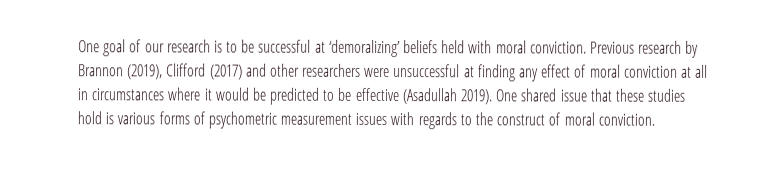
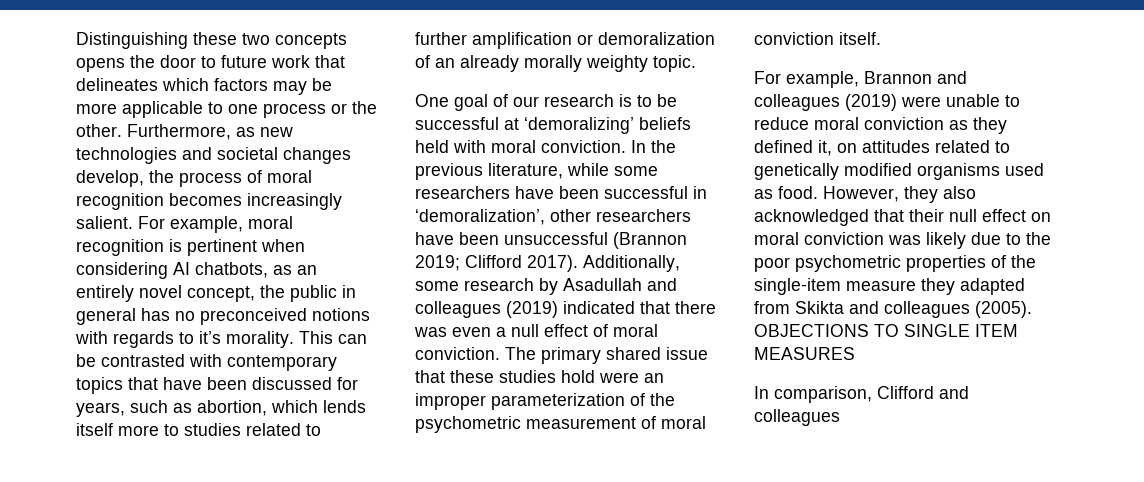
+ Distinguishing these two concepts opens the door to future work that delineates which factors may be more applicable to one process or the other. Furthermore, as new technologies and societal changes develop, the process of moral recognition becomes increasingly salient. For example, moral recognition is pertinent when considering AI chatbots, as an entirely novel concept, the public in general has no preconceived notions with regards to it’s morality. This can be contrasted with contemporary topics that have been discussed for years, such as abortion, which lends itself more to studies related to further amplification or demoralization of an already morally weighty topic.
- Previous research by Brannon (2019), Clifford (2017) and other researchers were unsuccessful at finding any effect of moral conviction at all in circumstances where it would be predicted to be effective (Asadullah 2019). One shared issue that these studies hold is various forms of psychometric measurement issues with regards to the construct of moral conviction.
+ In the previous literature, while some researchers have been successful in ‘demoralization’, other researchers have been unsuccessful (Brannon 2019; Clifford 2017). Additionally, some research by Asadullah and colleagues (2019) indicated that there was even a null effect of moral conviction. The primary shared issue that these studies hold were an improper parameterization of the psychometric measurement of moral conviction itself.
+ For example, Brannon and colleagues (2019) were unable to reduce moral conviction as they defined it, on attitudes related to genetically modified organisms used as food. However, they also acknowledged that their null effect on moral conviction was likely due to the poor psychometric properties of the single-item measure they adapted from Skikta and colleagues (2005). OBJECTIONS TO SINGLE ITEM MEASURES
+ In comparison, Clifford and colleagues

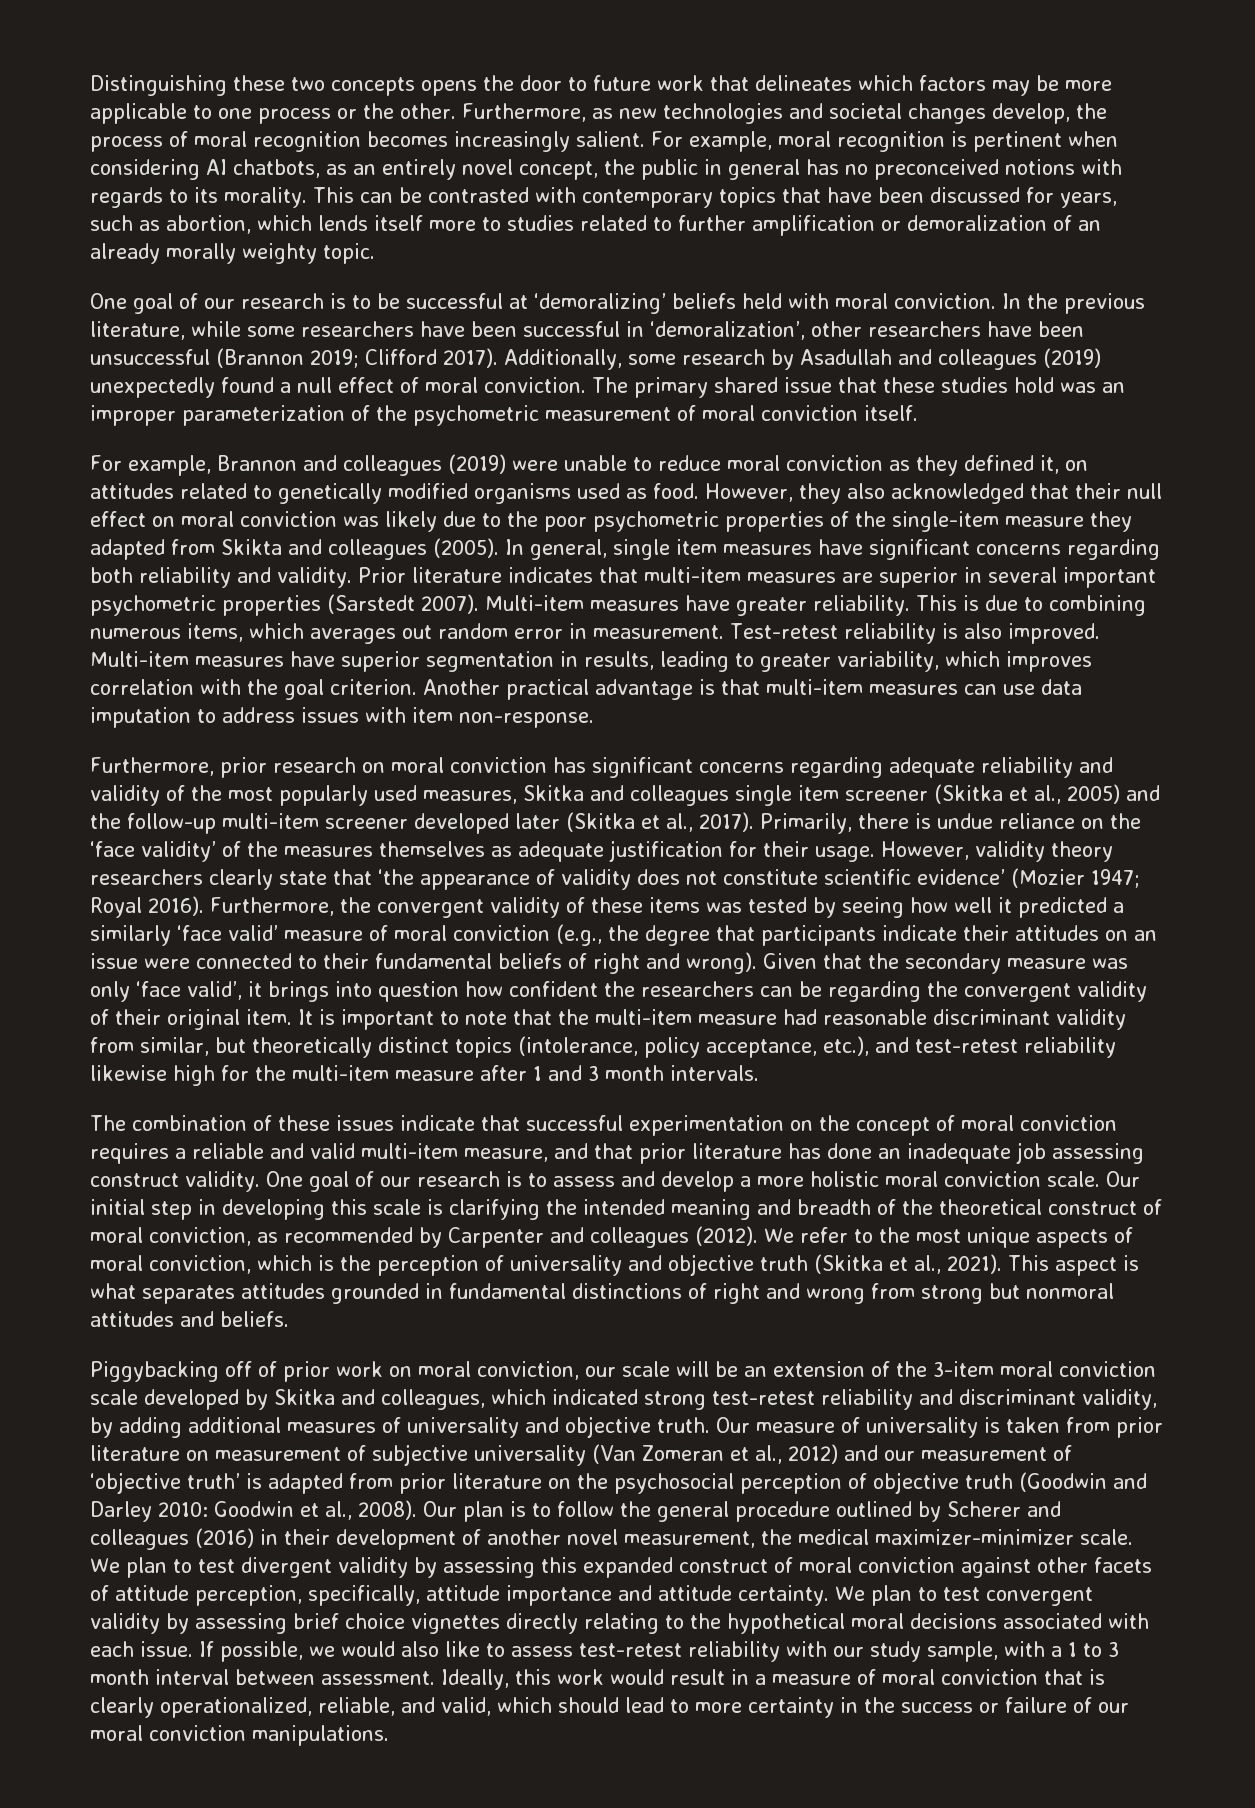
- For example, moral recognition is pertinent when considering AI chatbots, as an entirely novel concept, the public in general has no preconceived notions with regards to it’s morality.
+ For example, moral recognition is pertinent when considering AI chatbots, as an entirely novel concept, the public in general has no preconceived notions with regards to its morality.
- Additionally, some research by Asadullah and colleagues (2019) indicated that there was even a null effect of moral conviction.
+ Additionally, some research by Asadullah and colleagues (2019) unexpectedly found a null effect of moral conviction.
- The primary shared issue that these studies hold were an improper parameterization of the psychometric measurement of moral conviction itself.
+ The primary shared issue that these studies hold was an improper parameterization of the psychometric measurement of moral conviction itself.
- OBJECTIONS TO SINGLE ITEM MEASURES
- In comparison, Clifford and colleagues
+ In general, single item measures have significant concerns regarding both reliability and validity. Prior literature indicates that multi-item measures are superior in several important psychometric properties (Sarstedt 2007). Multi-item measures have greater reliability. This is due to combining numerous items, which averages out random error in measurement. Test-retest reliability is also improved. Multi-item measures have superior segmentation in results, leading to greater variability, which improves correlation with the goal criterion. Another practical advantage is that multi-item measures can use data imputation to address issues with item non-response.
+ Furthermore, prior research on moral conviction has significant concerns regarding adequate reliability and validity of the most popularly used measures, Skitka and colleagues single item screener (Skitka et al., 2005) and the follow-up multi-item screener developed later (Skitka et al., 2017). Primarily, there is undue reliance on the ‘face validity’ of the measures themselves as adequate justification for their usage. However, validity theory researchers clearly state that ‘the appearance of validity does not constitute scientific evidence’ (Mozier 1947; Royal 2016). Furthermore, the convergent validity of these items was tested by seeing how well it predicted a similarly ‘face valid’ measure of moral conviction (e.g., the degree that participants indicate their attitudes on an issue were connected to their fundamental beliefs of right and wrong). Given that the secondary measure was only ‘face valid’, it brings into question how confident the researchers can be regarding the convergent validity of their original item. It is important to note that the multi-item measure had reasonable discriminant validity from similar, but theoretically distinct topics (intolerance, policy acceptance, etc.), and test-retest reliability likewise high for the multi-item measure after 1 and 3 month intervals.
+ The combination of these issues indicate that successful experimentation on the concept of moral conviction requires a reliable and valid multi-item measure, and that prior literature has done an inadequate job assessing construct validity. One goal of our research is to assess and develop a more holistic moral conviction scale. Our initial step in developing this scale is clarifying the intended meaning and breadth of the theoretical construct of moral conviction, as recommended by Carpenter and colleagues (2012). We refer to the most unique aspects of moral conviction, which is the perception of universality and objective truth (Skitka et al., 2021). This aspect is what separates attitudes grounded in fundamental distinctions of right and wrong from strong but nonmoral attitudes and beliefs.
+ Piggybacking off of prior work on moral conviction, our scale will be an extension of the 3-item moral conviction scale developed by Skitka and colleagues, which indicated strong test-retest reliability and discriminant validity, by adding additional measures of universality and objective truth. Our measure of universality is taken from prior literature on measurement of subjective universality (Van Zomeran et al., 2012) and our measurement of ‘objective truth’ is adapted from prior literature on the psychosocial perception of objective truth (Goodwin and Darley 2010: Goodwin et al., 2008). Our plan is to follow the general procedure outlined by Scherer and colleagues (2016) in their development of another novel measurement, the medical maximizer-minimizer scale. We plan to test divergent validity by assessing this expanded construct of moral conviction against other facets of attitude perception, specifically, attitude importance and attitude certainty. We plan to test convergent validity by assessing brief choice vignettes directly relating to the hypothetical moral decisions associated with each issue. If possible, we would also like to assess test-retest reliability with our study sample, with a 1 to 3 month interval between assessment. Ideally, this work would result in a measure of moral conviction that is clearly operationalized, reliable, and valid, which should lead to more certainty in the success or failure of our moral conviction manipulations.

